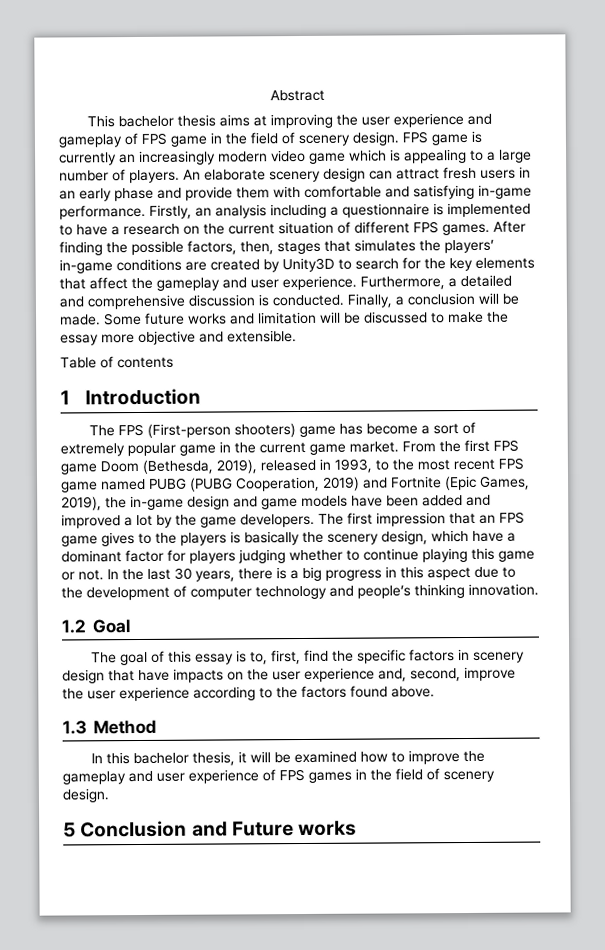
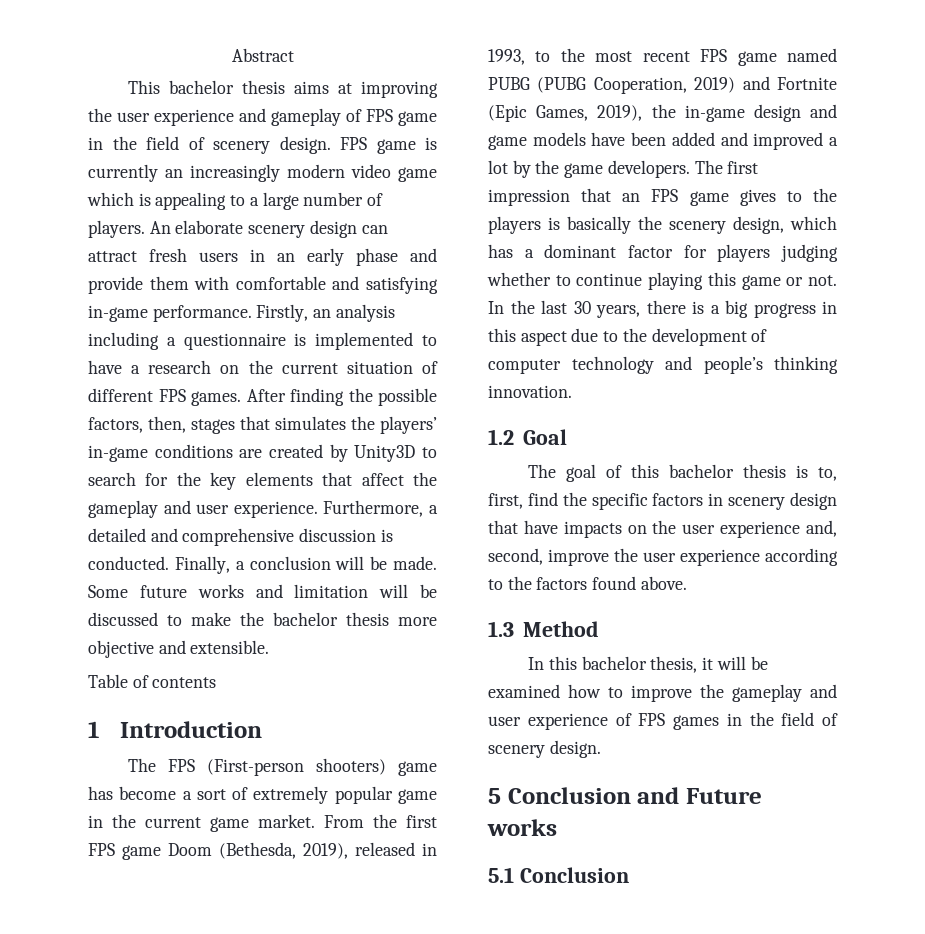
- Some future works and limitation will be discussed to make the essay more objective and extensible.
+ Some future works and limitation will be discussed to make the bachelor thesis more objective and extensible.
- The first impression that an FPS game gives to the players is basically the scenery design, which have a dominant factor for players judging whether to continue playing this game or not.
+ The first impression that an FPS game gives to the players is basically the scenery design, which has a dominant factor for players judging whether to continue playing this game or not.
- The goal of this essay is to, first, find the specific factors in scenery design that have impacts on the user experience and, second, improve the user experience according to the factors found above.
+ The goal of this bachelor thesis is to, first, find the specific factors in scenery design that have impacts on the user experience and, second, improve the user experience according to the factors found above.
+ 5.1 Conclusion

